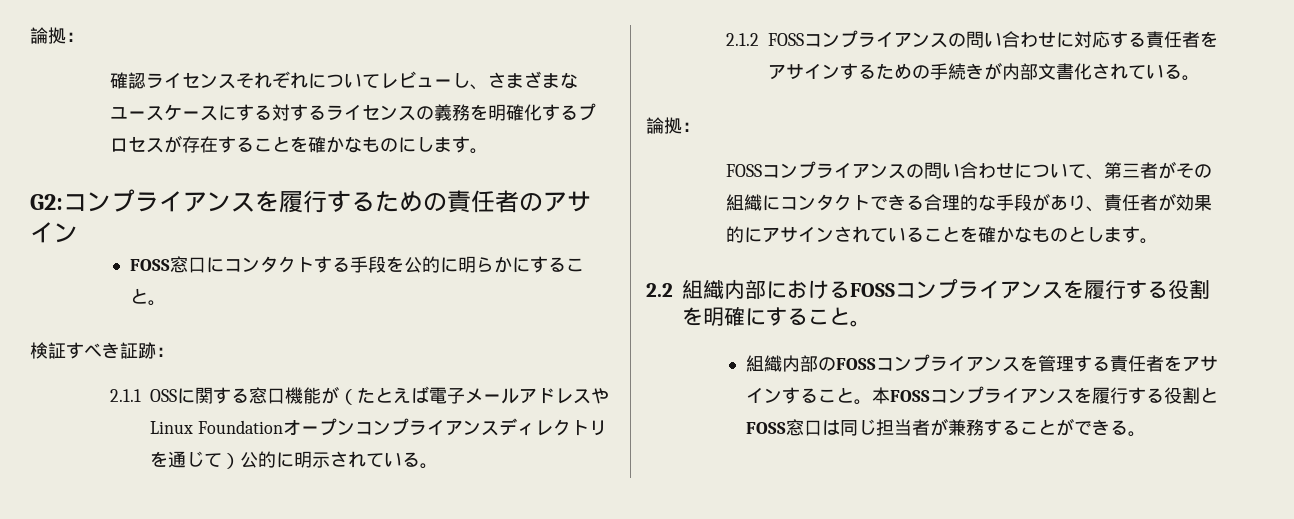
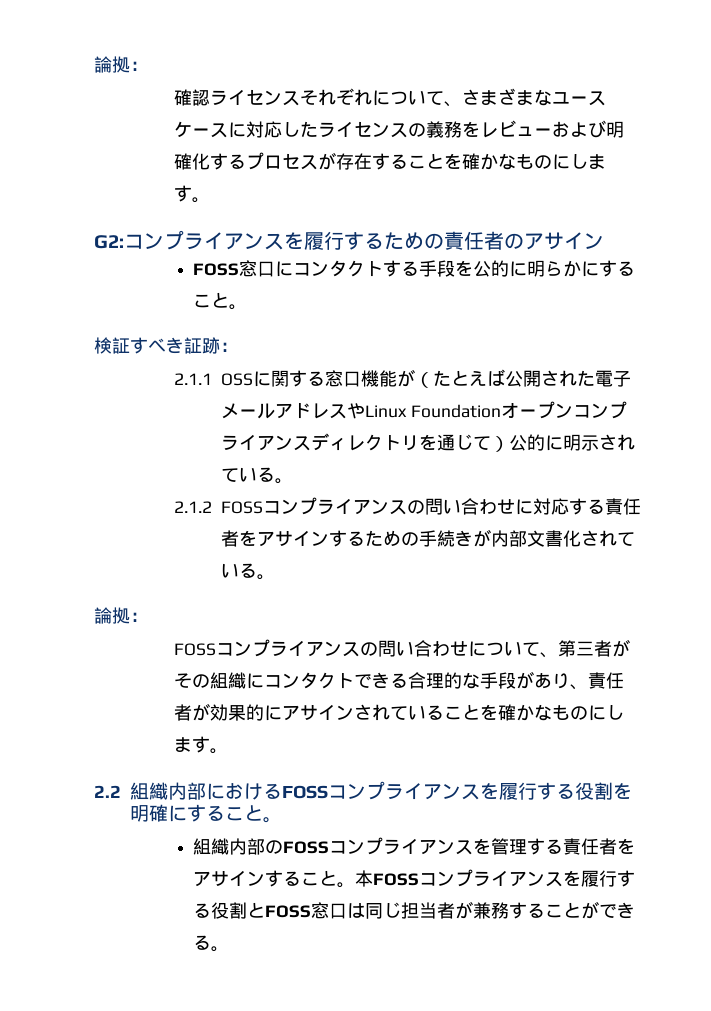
- 確認ライセンスそれぞれについてレビューし、さまざまなユースケースにする対するライセンスの義務を明確化するプロセスが存在することを確かなものにします。
+ 確認ライセンスそれぞれについて、さまざまなユースケースに対応したライセンスの義務をレビューおよび明確化するプロセスが存在することを確かなものにします。
- 2.1.1 OSSに関する窓口機能が（たとえば電子メールアドレスやLinux Foundationオープンコンプライアンスディレクトリを通じて）公的に明示されている。
+ 2.1.1 OSSに関する窓口機能が（たとえば公開された電子メールアドレスやLinux Foundationオープンコンプライアンスディレクトリを通じて）公的に明示されている。
- FOSSコンプライアンスの問い合わせについて、第三者がその組織にコンタクトできる合理的な手段があり、責任者が効果的にアサインされていることを確かなものとします。
+ FOSSコンプライアンスの問い合わせについて、第三者がその組織にコンタクトできる合理的な手段があり、責任者が効果的にアサインされていることを確かなものにします。

